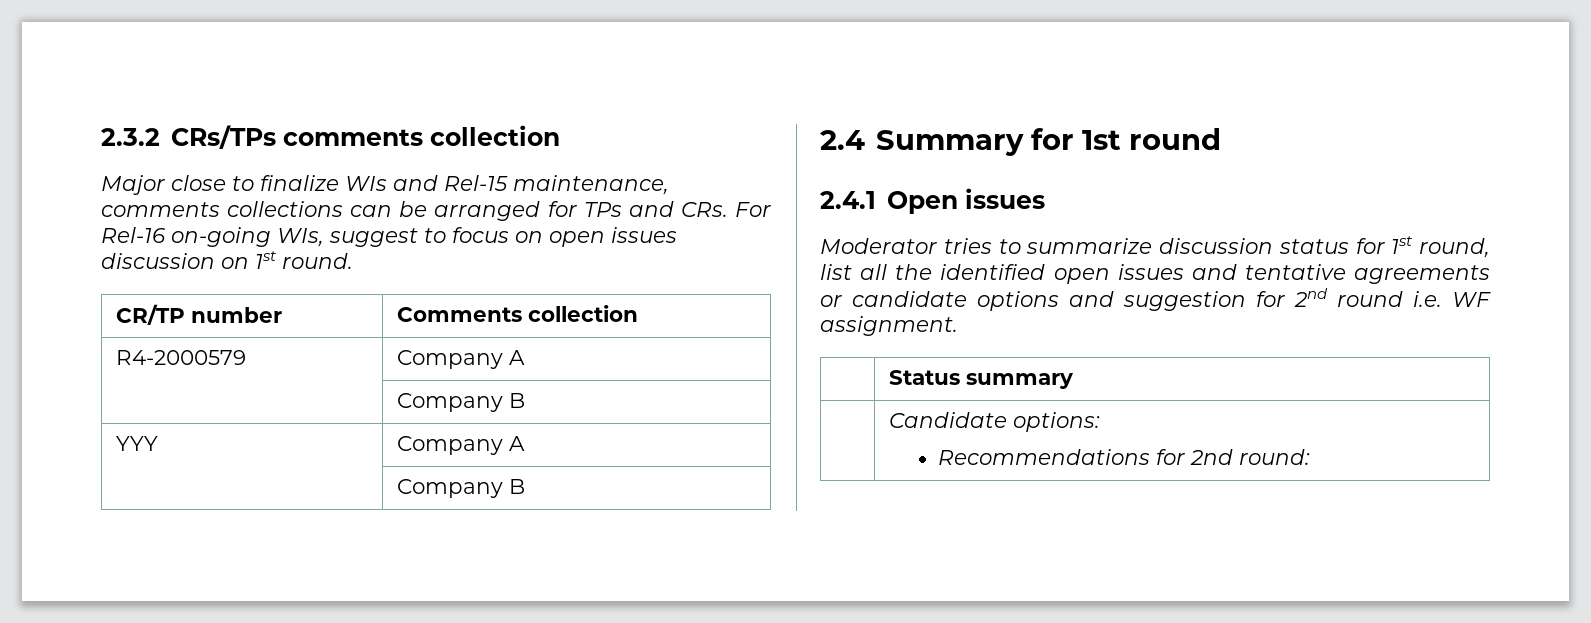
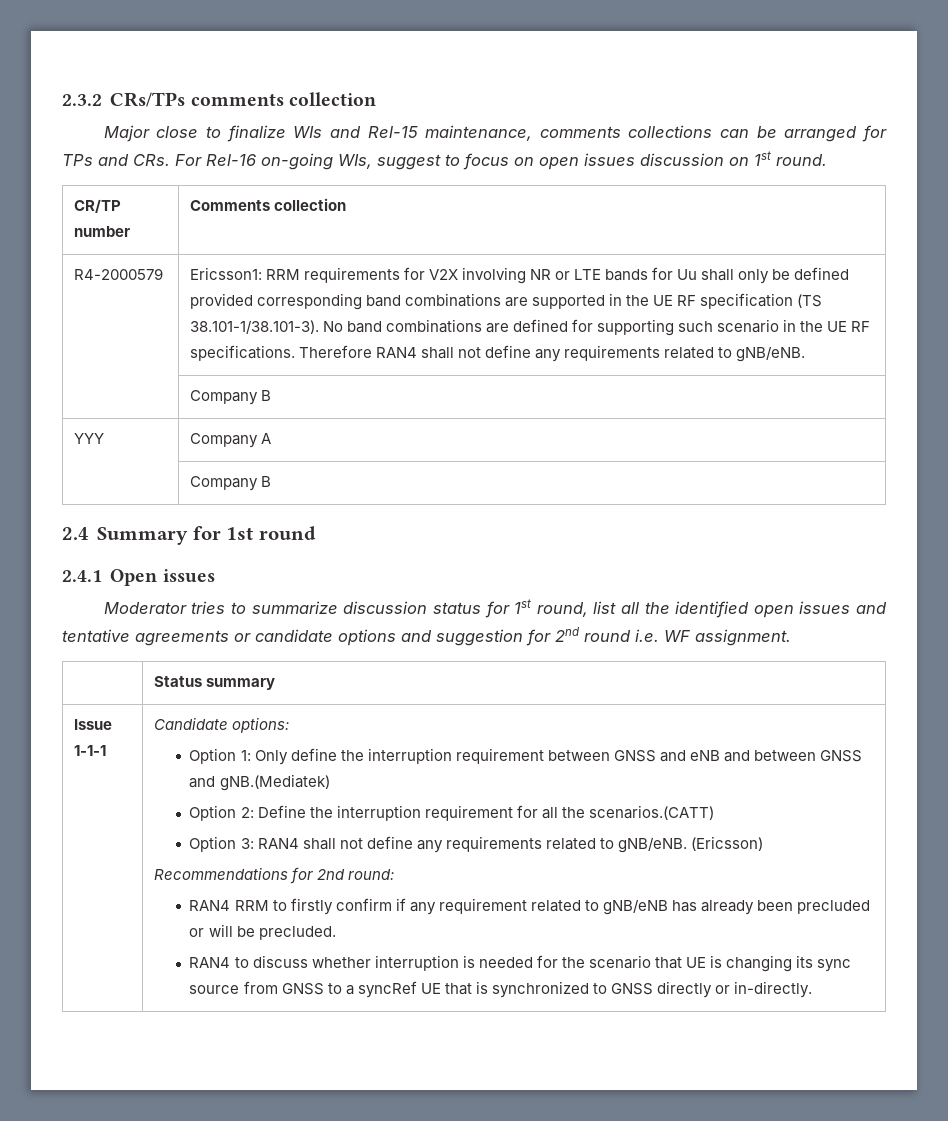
- R4-2000579 | Company A
+ R4-2000579 | Ericsson1: RRM requirements for V2X involving NR or LTE bands for Uu shall only be defined provided corresponding band combinations are supported in the UE RF specification (TS 38.101-1/38.101-3). No band combinations are defined for supporting such scenario in the UE RF specifications. Therefore RAN4 shall not define any requirements related to gNB/eNB.
+ Issue 1-1-1
+ Option 1: Only define the interruption requirement between GNSS and eNB and between GNSS and gNB.(Mediatek)
+ Option 2: Define the interruption requirement for all the scenarios.(CATT)
+ Option 3: RAN4 shall not define any requirements related to gNB/eNB. (Ericsson)
  Recommendations for 2nd round:
+ RAN4 RRM to firstly confirm if any requirement related to gNB/eNB has already been precluded or will be precluded.
+ RAN4 to discuss whether interruption is needed for the scenario that UE is changing its sync source from GNSS to a syncRef UE that is synchronized to GNSS directly or in-directly.

